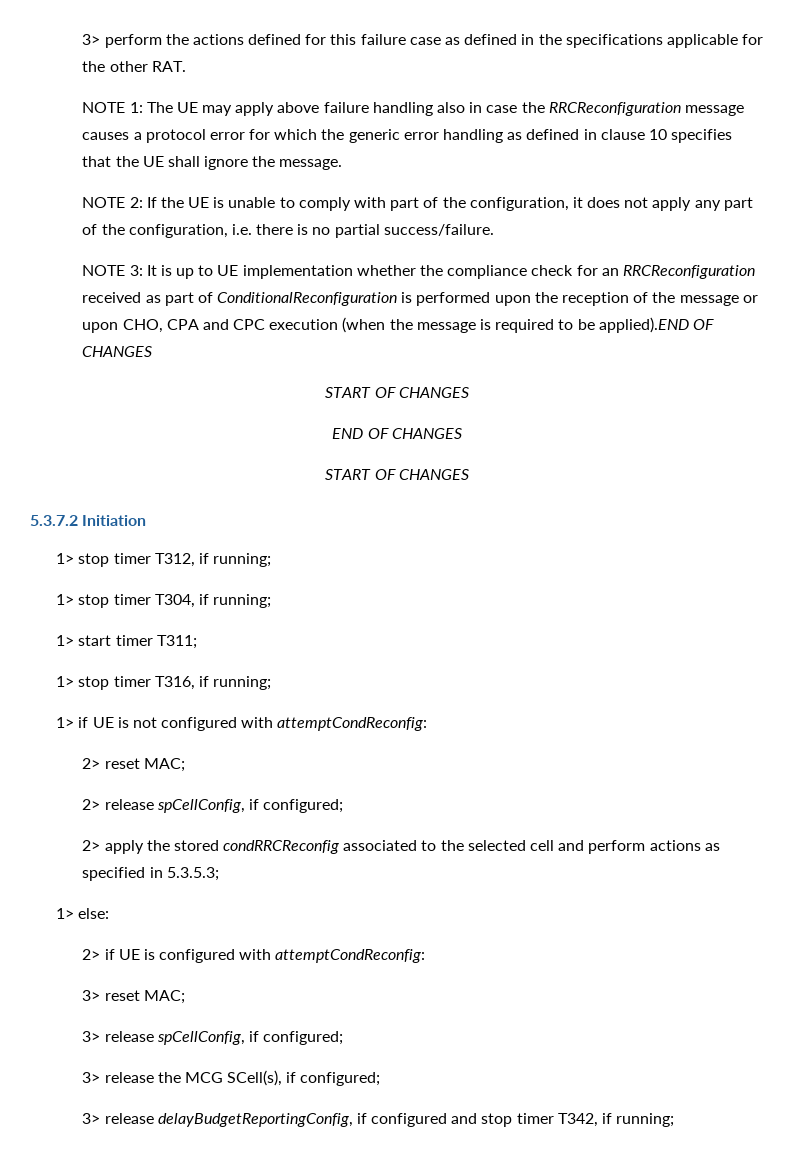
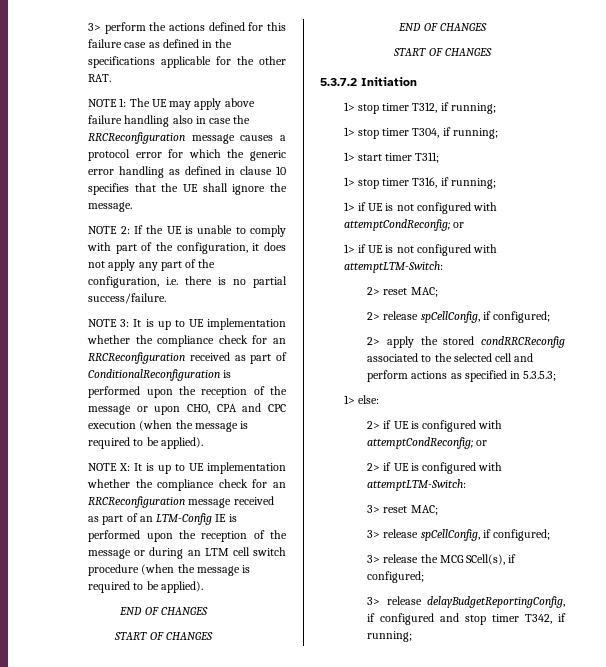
- NOTE 3: It is up to UE implementation whether the compliance check for an RRCReconfiguration received as part of ConditionalReconfiguration is performed upon the reception of the message or upon CHO, CPA and CPC execution (when the message is required to be applied).END OF CHANGES
+ NOTE 3: It is up to UE implementation whether the compliance check for an RRCReconfiguration received as part of ConditionalReconfiguration is performed upon the reception of the message or upon CHO, CPA and CPC execution (when the message is required to be applied).
+ NOTE X: It is up to UE implementation whether the compliance check for an RRCReconfiguration message received as part of an LTM-Config IE is performed upon the reception of the message or during an LTM cell switch procedure (when the message is required to be applied).
+ END OF CHANGES
- 1> if UE is not configured with attemptCondReconfig:
+ 1> if UE is not configured with attemptCondReconfig; or
+ 1> if UE is not configured with attemptLTM-Switch:
- 2> if UE is configured with attemptCondReconfig:
+ 2> if UE is configured with attemptCondReconfig; or
+ 2> if UE is configured with attemptLTM-Switch:

